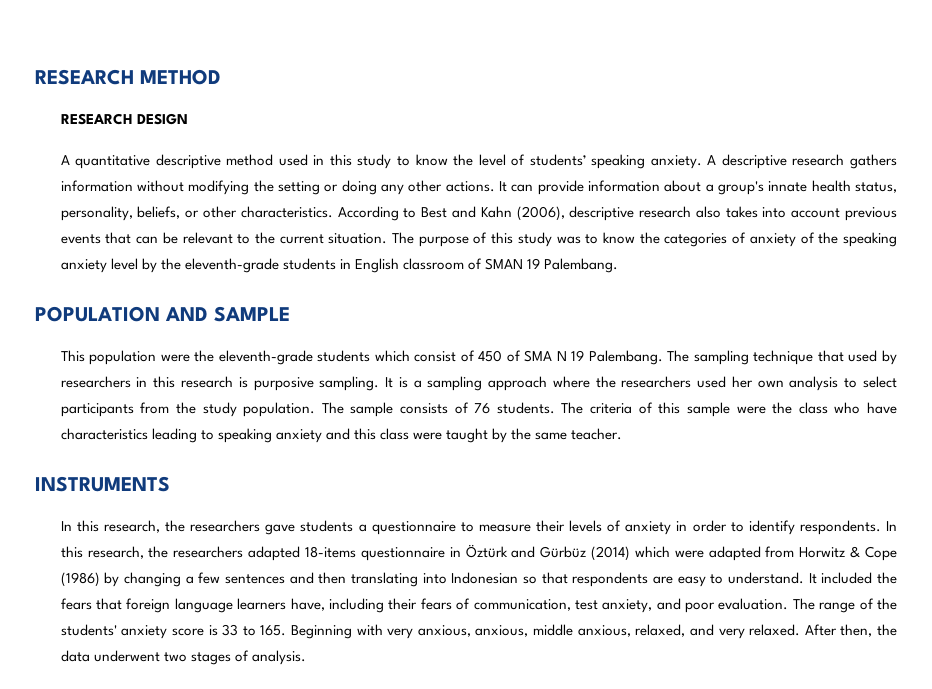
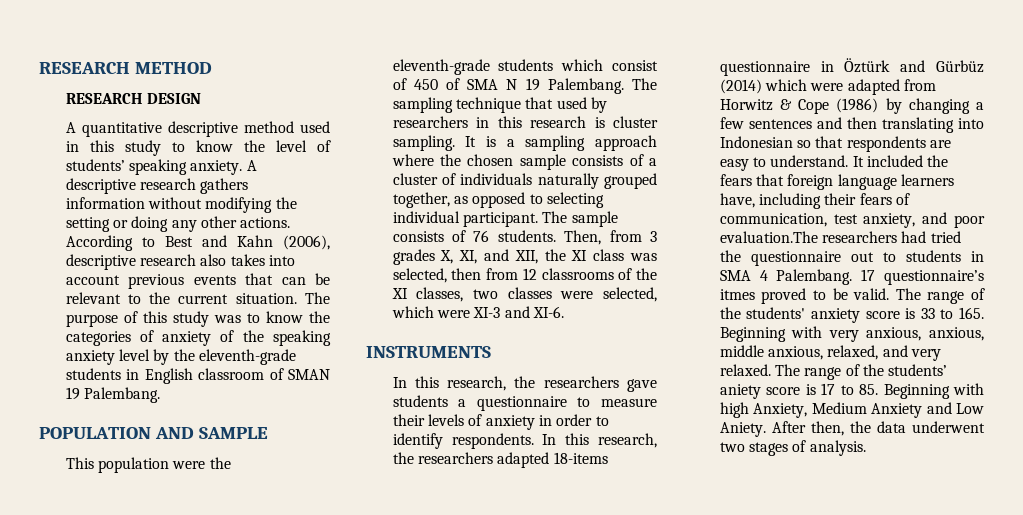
- It can provide information about a group's innate health status, personality, beliefs, or other characteristics.
- The sampling technique that used by researchers in this research is purposive sampling.
+ The sampling technique that used by researchers in this research is cluster sampling.
- It is a sampling approach where the researchers used her own analysis to select participants from the study population.
+ It is a sampling approach where the chosen sample consists of a cluster of individuals naturally grouped together, as opposed to selecting individual participant.
- The criteria of this sample were the class who have characteristics leading to speaking anxiety and this class were taught by the same teacher.
+ Then, from 3 grades X, XI, and XII, the XI class was selected, then from 12 classrooms of the XI classes, two classes were selected, which were XI-3 and XI-6.
- It included the fears that foreign language learners have, including their fears of communication, test anxiety, and poor evaluation.
+ It included the fears that foreign language learners have, including their fears of communication, test anxiety, and poor evaluation.The researchers had tried the questionnaire out to students in SMA 4 Palembang. 17 questionnaire’s itmes proved to be valid.
+ The range of the students’ aniety score is 17 to 85. Beginning with high Anxiety, Medium Anxiety and Low Aniety.

